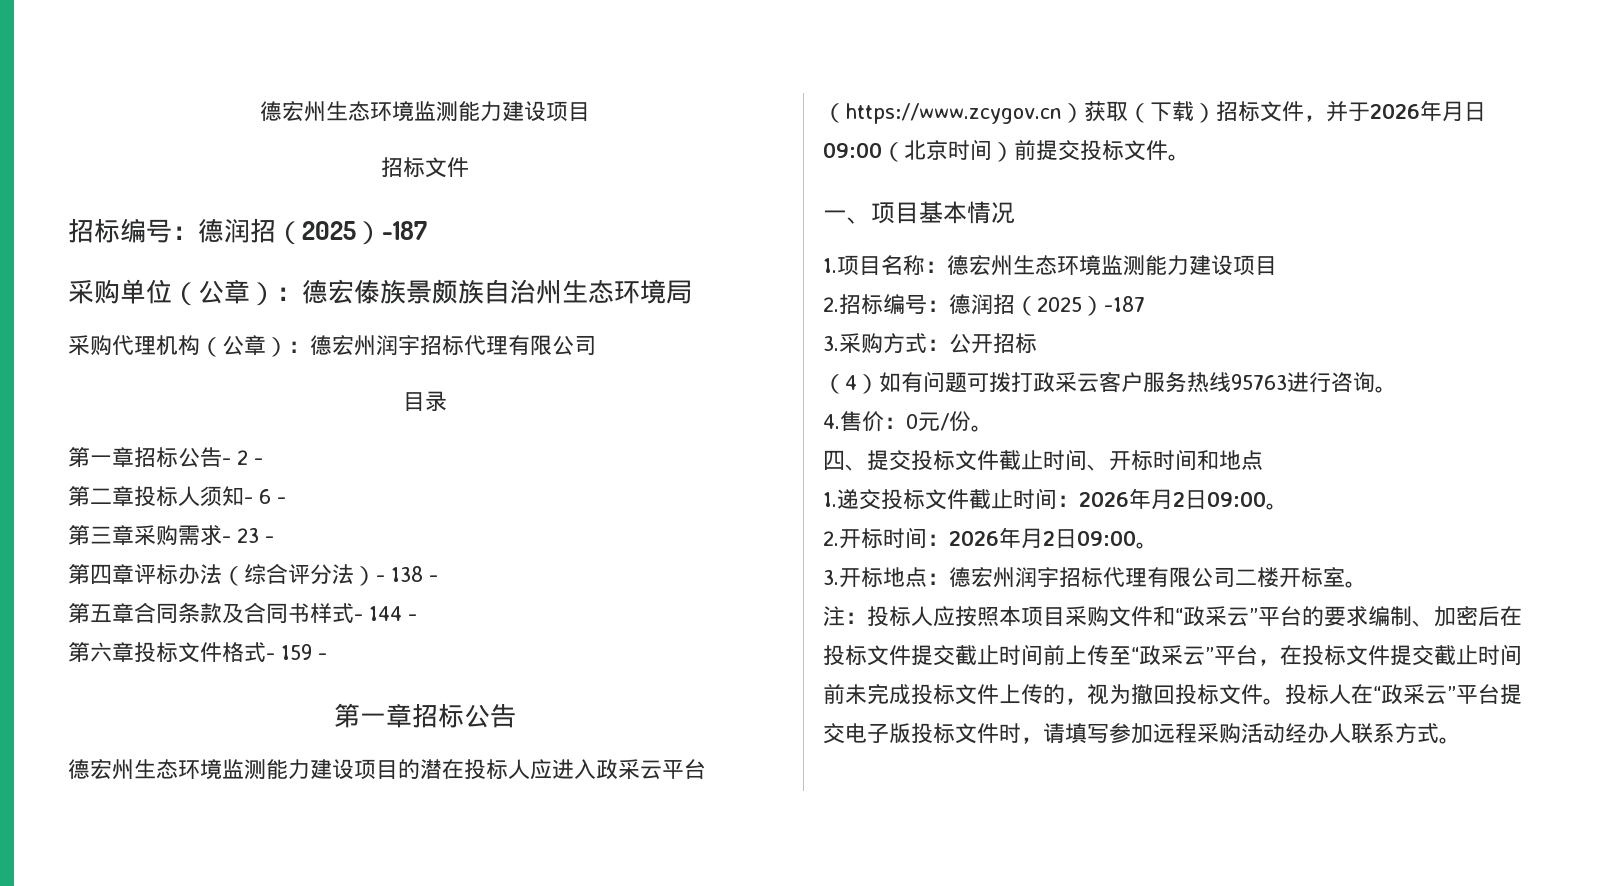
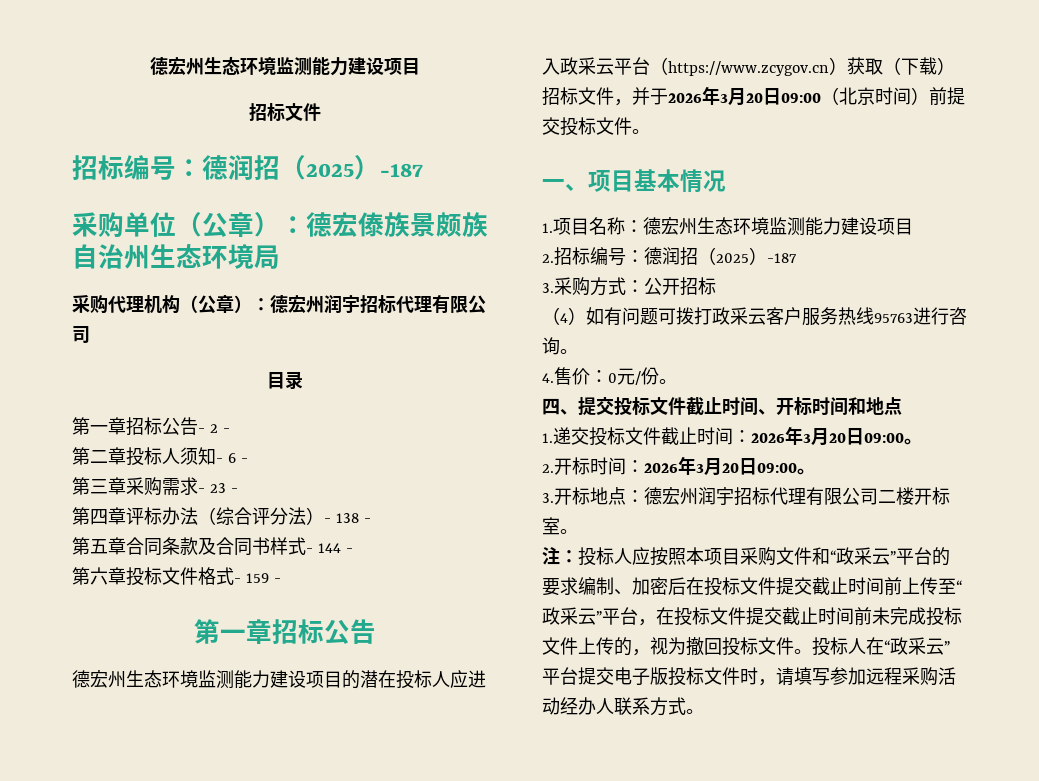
- 德宏州生态环境监测能力建设项目的潜在投标人应进入政采云平台（https://www.zcygov.cn）获取（下载）招标文件，并于2026年月日09:00（北京时间）前提交投标文件。
+ 德宏州生态环境监测能力建设项目的潜在投标人应进入政采云平台（https://www.zcygov.cn）获取（下载）招标文件，并于2026年3月20日09:00（北京时间）前提交投标文件。
- 1.递交投标文件截止时间：2026年月2日09:00。
+ 1.递交投标文件截止时间：2026年3月20日09:00。
- 2.开标时间：2026年月2日09:00。
+ 2.开标时间：2026年3月20日09:00。

